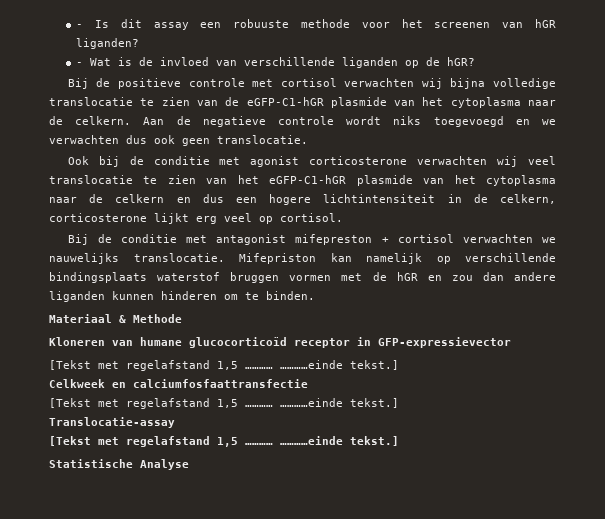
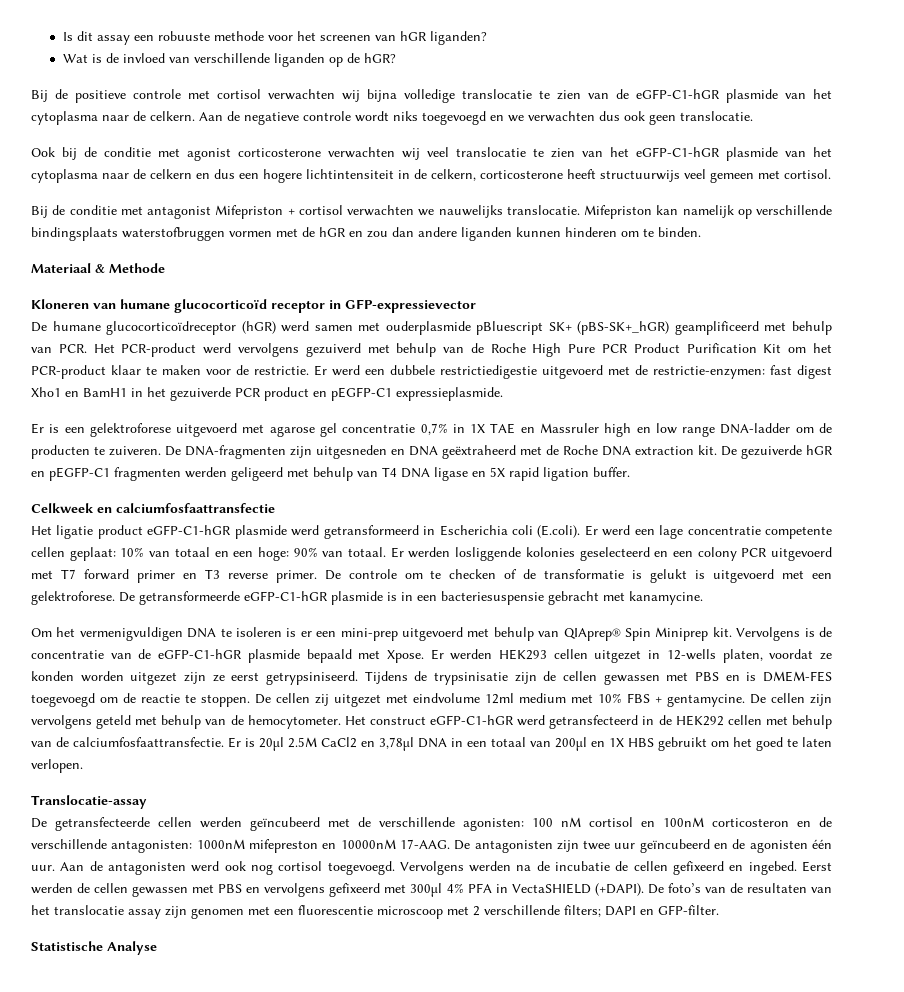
- - Is dit assay een robuuste methode voor het screenen van hGR liganden?
+ Is dit assay een robuuste methode voor het screenen van hGR liganden?
- - Wat is de invloed van verschillende liganden op de hGR?
+ Wat is de invloed van verschillende liganden op de hGR?
- Ook bij de conditie met agonist corticosterone verwachten wij veel translocatie te zien van het eGFP-C1-hGR plasmide van het cytoplasma naar de celkern en dus een hogere lichtintensiteit in de celkern, corticosterone lijkt erg veel op cortisol.
+ Ook bij de conditie met agonist corticosterone verwachten wij veel translocatie te zien van het eGFP-C1-hGR plasmide van het cytoplasma naar de celkern en dus een hogere lichtintensiteit in de celkern, corticosterone heeft structuurwijs veel gemeen met cortisol.
- Bij de conditie met antagonist mifepreston + cortisol verwachten we nauwelijks translocatie.
+ Bij de conditie met antagonist Mifepriston + cortisol verwachten we nauwelijks translocatie.
- Mifepriston kan namelijk op verschillende bindingsplaats waterstof bruggen vormen met de hGR en zou dan andere liganden kunnen hinderen om te binden.
+ Mifepriston kan namelijk op verschillende bindingsplaats waterstofbruggen vormen met de hGR en zou dan andere liganden kunnen hinderen om te binden.
  Kloneren van humane glucocorticoïd receptor in GFP-expressievector
- [Tekst met regelafstand 1,5 ………… …………einde tekst.]
+ De humane glucocorticoïdreceptor (hGR) werd samen met ouderplasmide pBluescript SK+ (pBS-SK+_hGR) geamplificeerd met behulp van PCR. Het PCR-product werd vervolgens gezuiverd met behulp van de Roche High Pure PCR Product Purification Kit om het PCR-product klaar te maken voor de restrictie. Er werd een dubbele restrictiedigestie uitgevoerd met de restrictie-enzymen: fast digest Xho1 en BamH1 in het gezuiverde PCR product en pEGFP-C1 expressieplasmide.
+ Er is een gelektroforese uitgevoerd met agarose gel concentratie 0,7% in 1X TAE en Massruler high en low range DNA-ladder om de producten te zuiveren. De DNA-fragmenten zijn uitgesneden en DNA geëxtraheerd met de Roche DNA extraction kit. De gezuiverde hGR en pEGFP-C1 fragmenten werden geligeerd met behulp van T4 DNA ligase en 5X rapid ligation buffer.
  Celkweek en calciumfosfaattransfectie
- [Tekst met regelafstand 1,5 ………… …………einde tekst.]
+ Het ligatie product eGFP-C1-hGR plasmide werd getransformeerd in Escherichia coli (E.coli). Er werd een lage concentratie competente cellen geplaat: 10% van totaal en een hoge: 90% van totaal. Er werden losliggende kolonies geselecteerd en een colony PCR uitgevoerd met T7 forward primer en T3 reverse primer. De controle om te checken of de transformatie is gelukt is uitgevoerd met een gelektroforese. De getransformeerde eGFP-C1-hGR plasmide is in een bacteriesuspensie gebracht met kanamycine.
+ Om het vermenigvuldigen DNA te isoleren is er een mini-prep uitgevoerd met behulp van QIAprep® Spin Miniprep kit. Vervolgens is de concentratie van de eGFP-C1-hGR plasmide bepaald met Xpose. Er werden HEK293 cellen uitgezet in 12-wells platen, voordat ze konden worden uitgezet zijn ze eerst getrypsiniseerd. Tijdens de trypsinisatie zijn de cellen gewassen met PBS en is DMEM-FES toegevoegd om de reactie te stoppen. De cellen zij uitgezet met eindvolume 12ml medium met 10% FBS + gentamycine. De cellen zijn vervolgens geteld met behulp van de hemocytometer. Het construct eGFP-C1-hGR werd getransfecteerd in de HEK292 cellen met behulp van de calciumfosfaattransfectie. Er is 20µl 2.5M CaCl2 en 3,78µl DNA in een totaal van 200µl en 1X HBS gebruikt om het goed te laten verlopen.
  Translocatie-assay
- [Tekst met regelafstand 1,5 ………… …………einde tekst.]
+ De getransfecteerde cellen werden geïncubeerd met de verschillende agonisten: 100 nM cortisol en 100nM corticosteron en de verschillende antagonisten: 1000nM mifepreston en 10000nM 17-AAG. De antagonisten zijn twee uur geïncubeerd en de agonisten één uur. Aan de antagonisten werd ook nog cortisol toegevoegd. Vervolgens werden na de incubatie de cellen gefixeerd en ingebed. Eerst werden de cellen gewassen met PBS en vervolgens gefixeerd met 300µl 4% PFA in VectaSHIELD (+DAPI). De foto’s van de resultaten van het translocatie assay zijn genomen met een fluorescentie microscoop met 2 verschillende filters; DAPI en GFP-filter.

